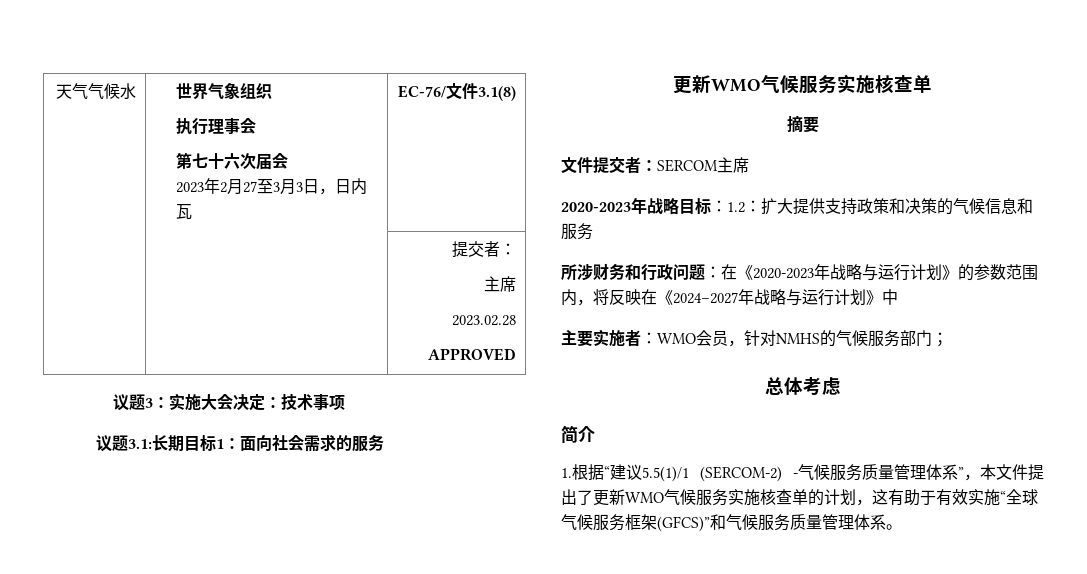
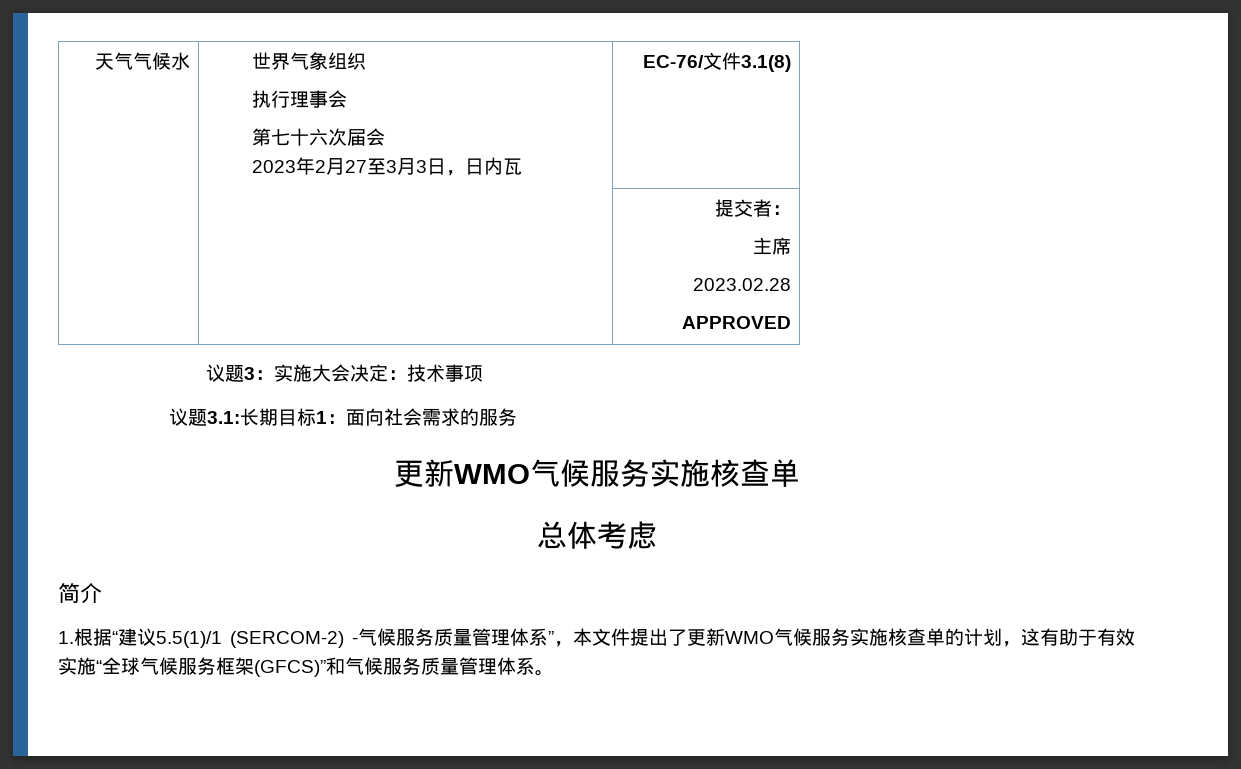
- 摘要
- 文件提交者：SERCOM主席
- 2020-2023年战略目标：1.2：扩大提供支持政策和决策的气候信息和服务
- 所涉财务和行政问题：在《2020-2023年战略与运行计划》的参数范围内，将反映在《2024–2027年战略与运行计划》中
- 主要实施者：WMO会员，针对NMHS的气候服务部门；

